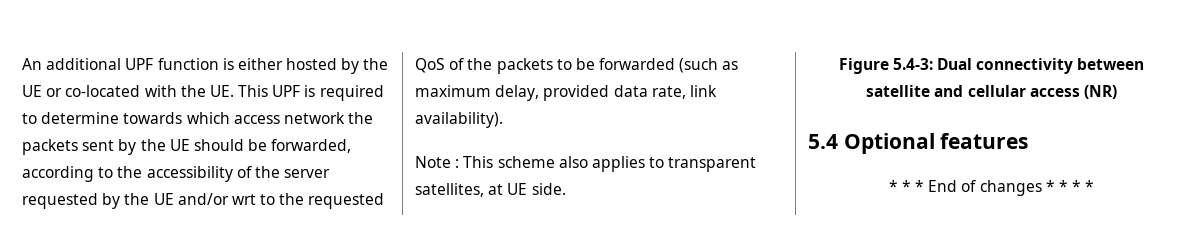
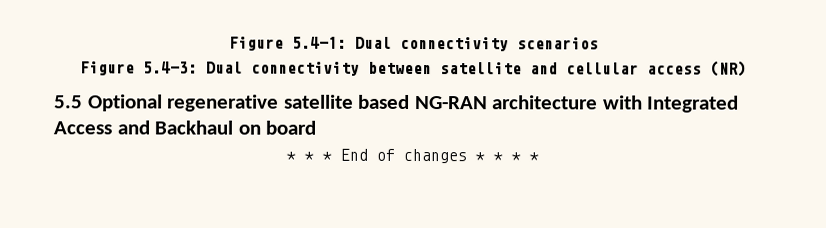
- An additional UPF function is either hosted by the UE or co-located with the UE. This UPF is required to determine towards which access network the packets sent by the UE should be forwarded, according to the accessibility of the server requested by the UE and/or wrt to the requested QoS of the packets to be forwarded (such as maximum delay, provided data rate, link availability).
- Note : This scheme also applies to transparent satellites, at UE side.
+ Figure 5.4-1: Dual connectivity scenarios
- 5.4 Optional features
+ 5.5 Optional regenerative satellite based NG-RAN architecture with Integrated Access and Backhaul on board

